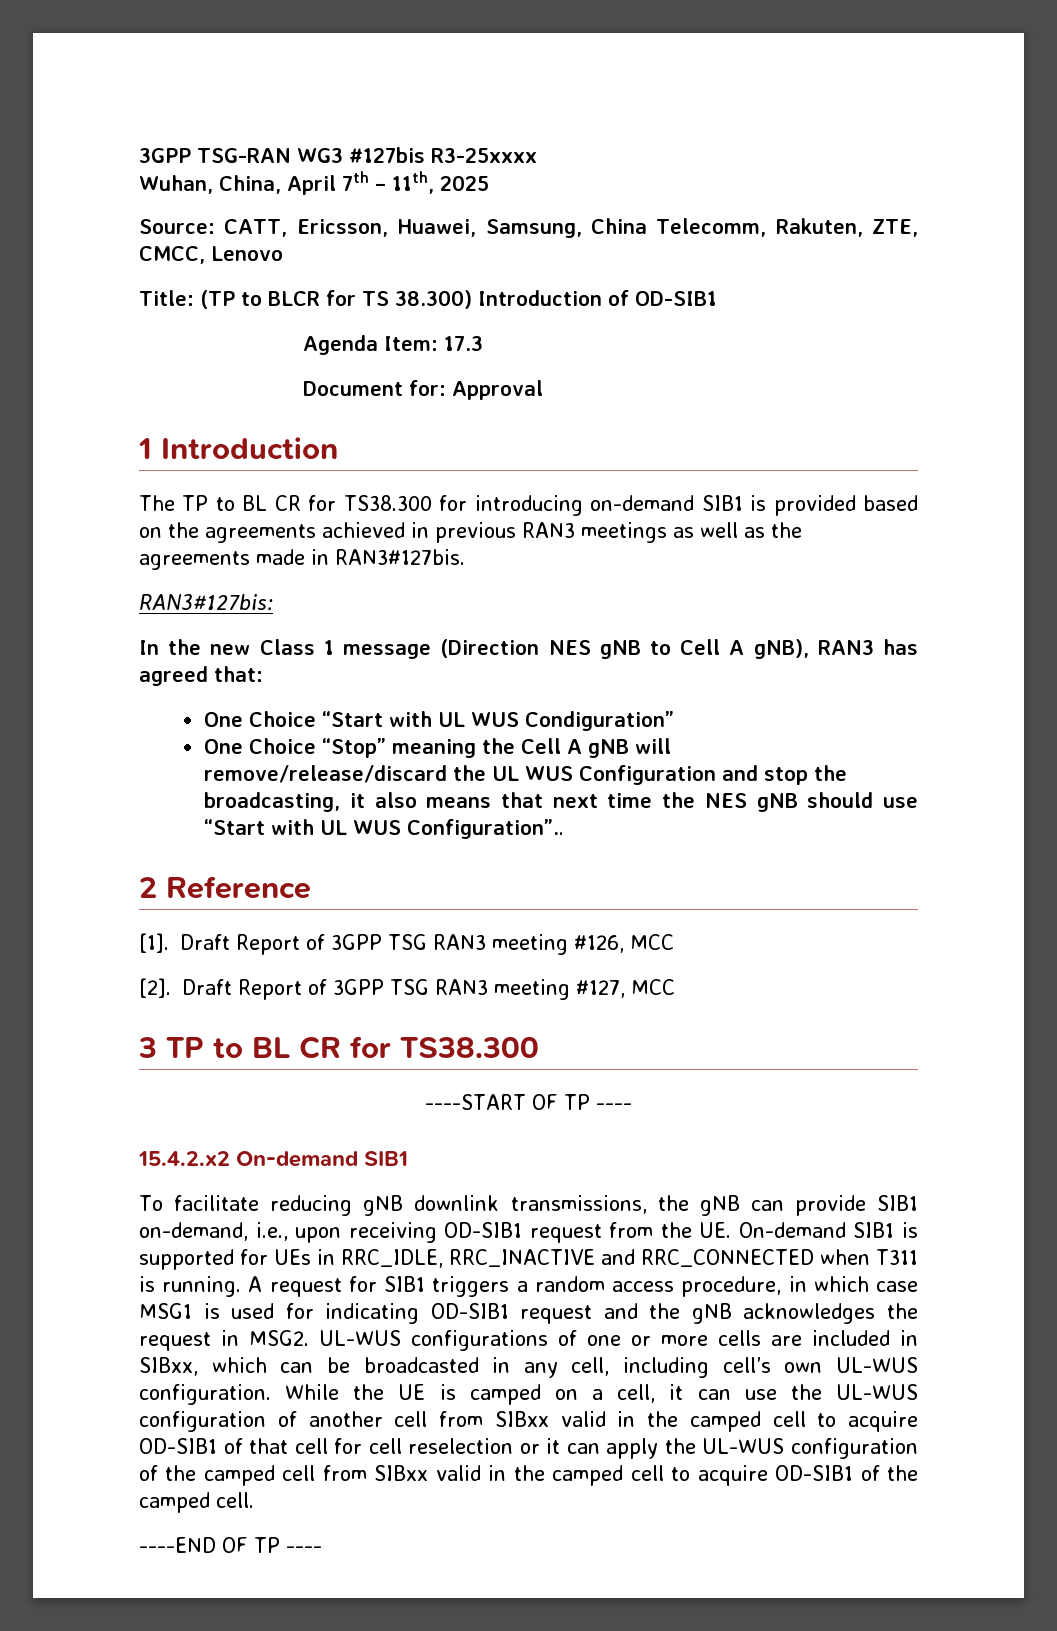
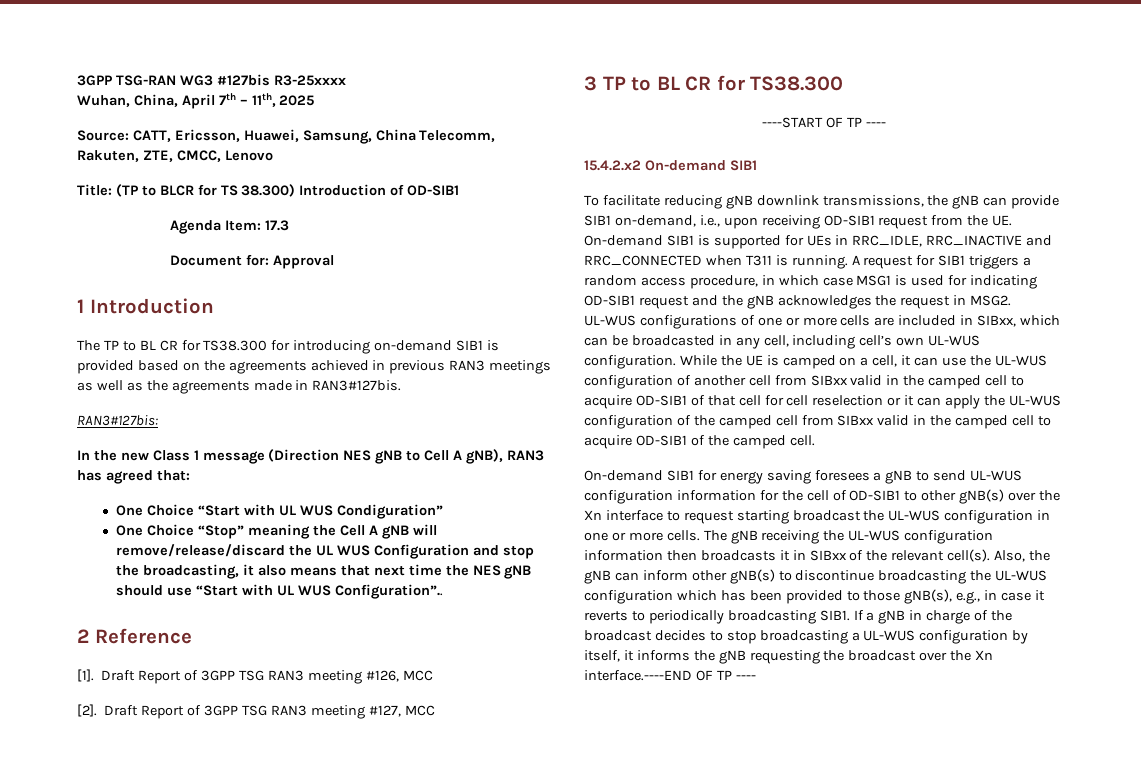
- ----END OF TP ----
+ On-demand SIB1 for energy saving foresees a gNB to send UL-WUS configuration information for the cell of OD-SIB1 to other gNB(s) over the Xn interface to request starting broadcast the UL-WUS configuration in one or more cells. The gNB receiving the UL-WUS configuration information then broadcasts it in SIBxx of the relevant cell(s). Also, the gNB can inform other gNB(s) to discontinue broadcasting the UL-WUS configuration which has been provided to those gNB(s), e.g., in case it reverts to periodically broadcasting SIB1. If a gNB in charge of the broadcast decides to stop broadcasting a UL-WUS configuration by itself, it informs the gNB requesting the broadcast over the Xn interface.----END OF TP ----

